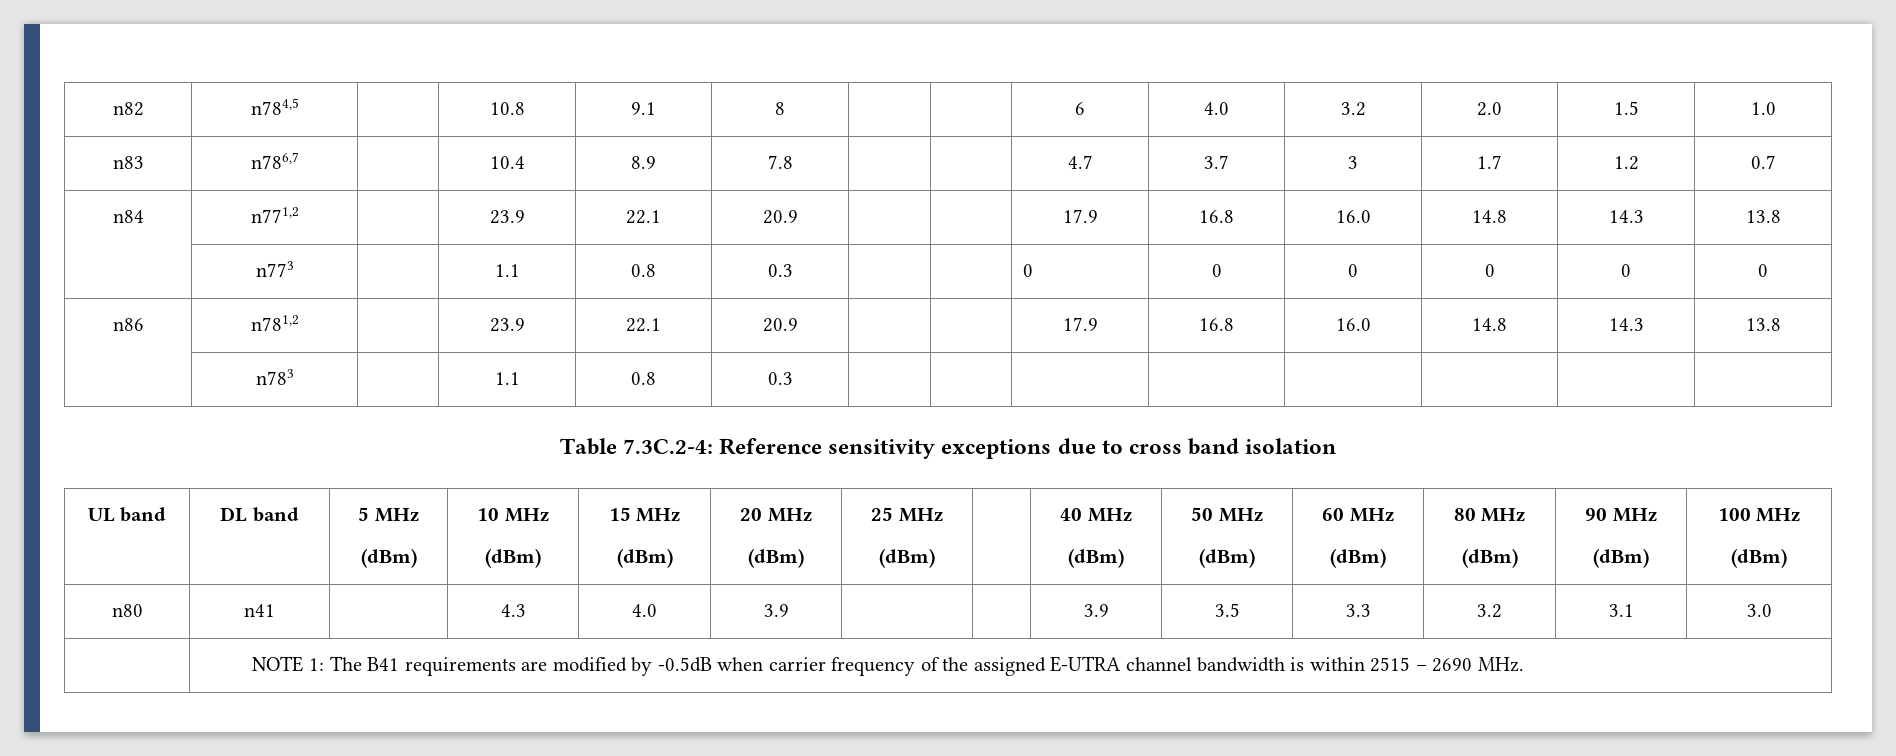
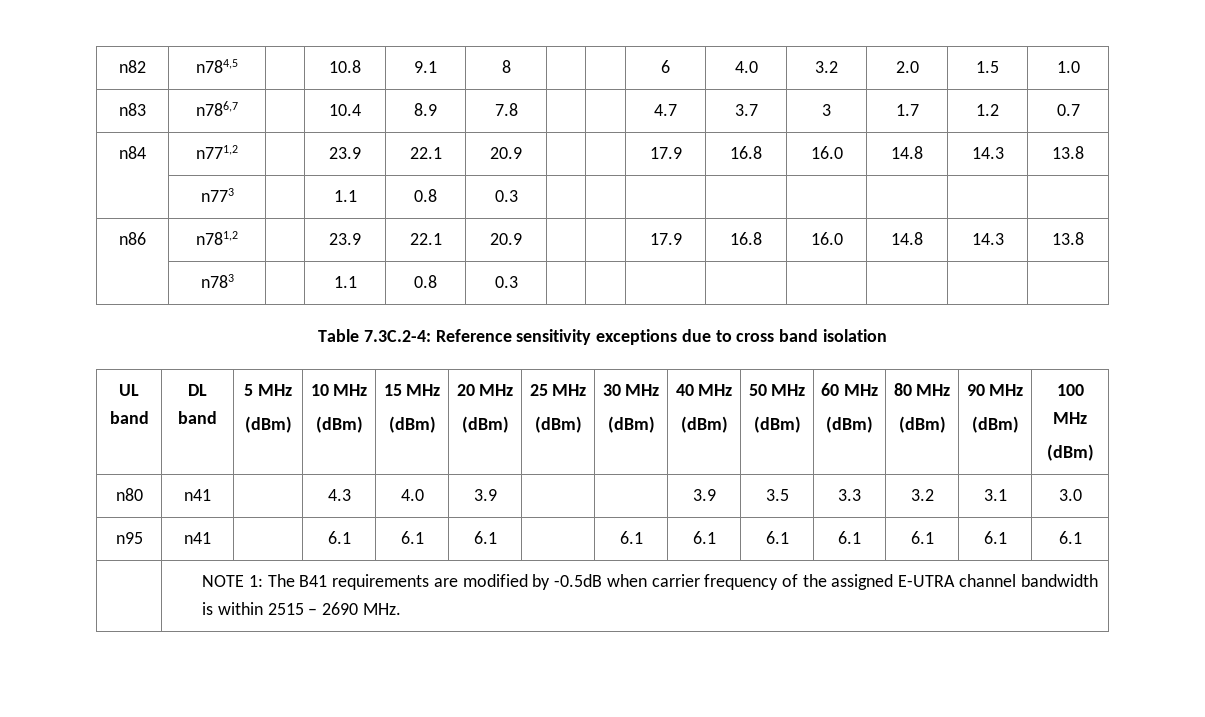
- | n773 | | 1.1 | 0.8 | 0.3 | | | 0 | 0 | 0 | 0 | 0 | 0
+ | n773 | | 1.1 | 0.8 | 0.3 | | | | | | | |
  UL band | DL band | 5 MHz
  (dBm) | 10 MHz
  (dBm) | 15 MHz
  (dBm) | 20 MHz
  (dBm) | 25 MHz
- (dBm) | | 40 MHz
+ (dBm) | 30 MHz
+ (dBm) | 40 MHz
+ n95 | n41 | | 6.1 | 6.1 | 6.1 | | 6.1 | 6.1 | 6.1 | 6.1 | 6.1 | 6.1 | 6.1

